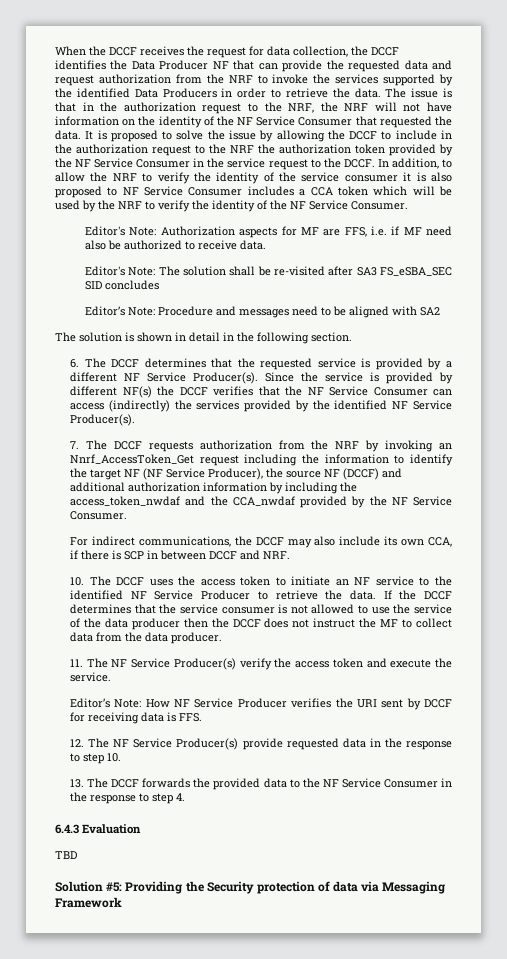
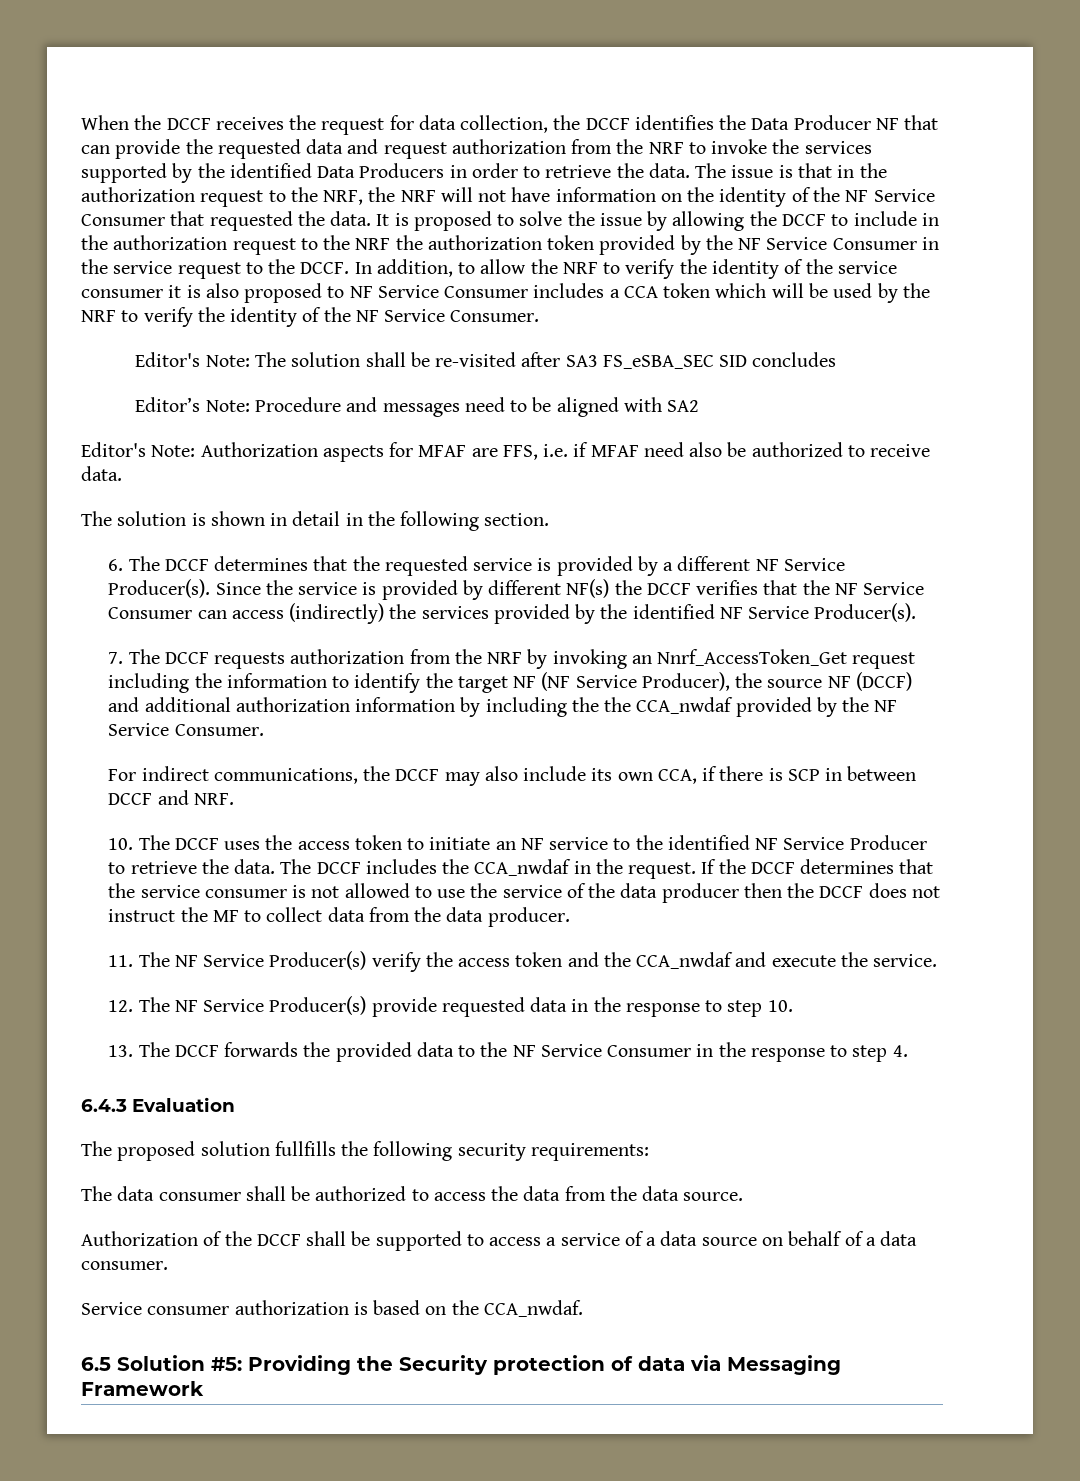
- Editor's Note: Authorization aspects for MF are FFS, i.e. if MF need also be authorized to receive data.
+ Editor's Note: Authorization aspects for MFAF are FFS, i.e. if MFAF need also be authorized to receive data.
- 7. The DCCF requests authorization from the NRF by invoking an Nnrf_AccessToken_Get request including the information to identify the target NF (NF Service Producer), the source NF (DCCF) and additional authorization information by including the access_token_nwdaf and the CCA_nwdaf provided by the NF Service Consumer.
+ 7. The DCCF requests authorization from the NRF by invoking an Nnrf_AccessToken_Get request including the information to identify the target NF (NF Service Producer), the source NF (DCCF) and additional authorization information by including the the CCA_nwdaf provided by the NF Service Consumer.
+ The DCCF includes the CCA_nwdaf in the request.
- 11. The NF Service Producer(s) verify the access token and execute the service.
+ 11. The NF Service Producer(s) verify the access token and the CCA_nwdaf and execute the service.
- Editor’s Note: How NF Service Producer verifies the URI sent by DCCF for receiving data is FFS.
- TBD
- Solution #5: Providing the Security protection of data via Messaging Framework
+ The proposed solution fullfills the following security requirements:
+ The data consumer shall be authorized to access the data from the data source.
+ Authorization of the DCCF shall be supported to access a service of a data source on behalf of a data consumer.
+ Service consumer authorization is based on the CCA_nwdaf.
+ 6.5 Solution #5: Providing the Security protection of data via Messaging Framework

